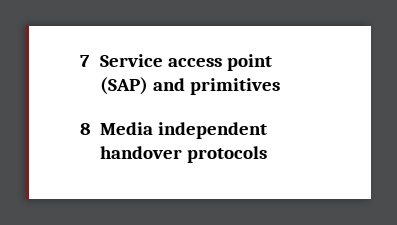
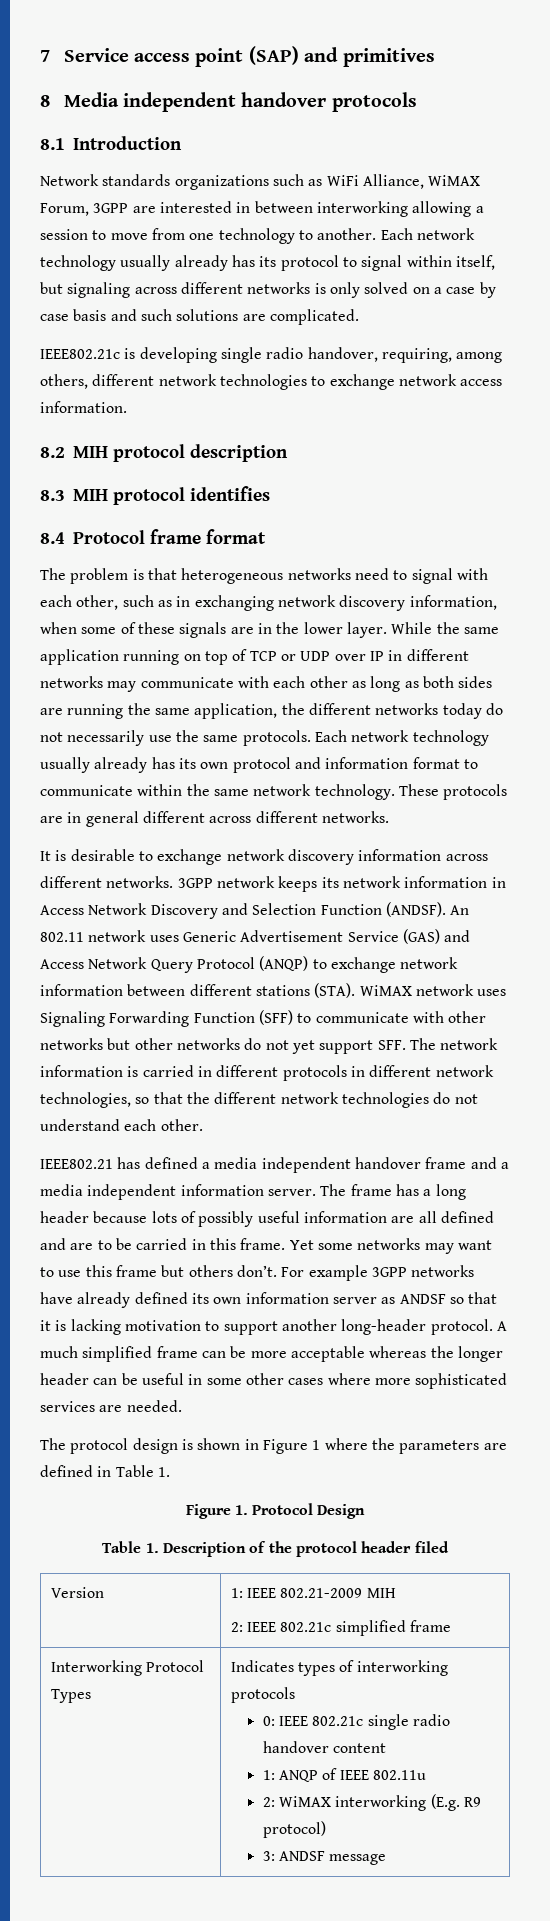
+ 8.1 Introduction
+ Network standards organizations such as WiFi Alliance, WiMAX Forum, 3GPP are interested in between interworking allowing a session to move from one technology to another. Each network technology usually already has its protocol to signal within itself, but signaling across different networks is only solved on a case by case basis and such solutions are complicated.
+ IEEE802.21c is developing single radio handover, requiring, among others, different network technologies to exchange network access information.
+ 8.2 MIH protocol description
+ 8.3 MIH protocol identifies
+ 8.4 Protocol frame format
+ The problem is that heterogeneous networks need to signal with each other, such as in exchanging network discovery information, when some of these signals are in the lower layer. While the same application running on top of TCP or UDP over IP in different networks may communicate with each other as long as both sides are running the same application, the different networks today do not necessarily use the same protocols. Each network technology usually already has its own protocol and information format to communicate within the same network technology. These protocols are in general different across different networks.
+ It is desirable to exchange network discovery information across different networks. 3GPP network keeps its network information in Access Network Discovery and Selection Function (ANDSF). An 802.11 network uses Generic Advertisement Service (GAS) and Access Network Query Protocol (ANQP) to exchange network information between different stations (STA). WiMAX network uses Signaling Forwarding Function (SFF) to communicate with other networks but other networks do not yet support SFF. The network information is carried in different protocols in different network technologies, so that the different network technologies do not understand each other.
+ IEEE802.21 has defined a media independent handover frame and a media independent information server. The frame has a long header because lots of possibly useful information are all defined and are to be carried in this frame. Yet some networks may want to use this frame but others don’t. For example 3GPP networks have already defined its own information server as ANDSF so that it is lacking motivation to support another long-header protocol. A much simplified frame can be more acceptable whereas the longer header can be useful in some other cases where more sophisticated services are needed.
+ The protocol design is shown in Figure 1 where the parameters are defined in Table 1.
+ Figure 1. Protocol Design
+ Table 1. Description of the protocol header filed
+ Version | 1: IEEE 802.21-2009 MIH
+ 2: IEEE 802.21c simplified frame
+ Interworking Protocol Types | Indicates types of interworking protocols
+ 0: IEEE 802.21c single radio handover content
+ 1: ANQP of IEEE 802.11u
+ 2: WiMAX interworking (E.g. R9 protocol)
+ 3: ANDSF message

